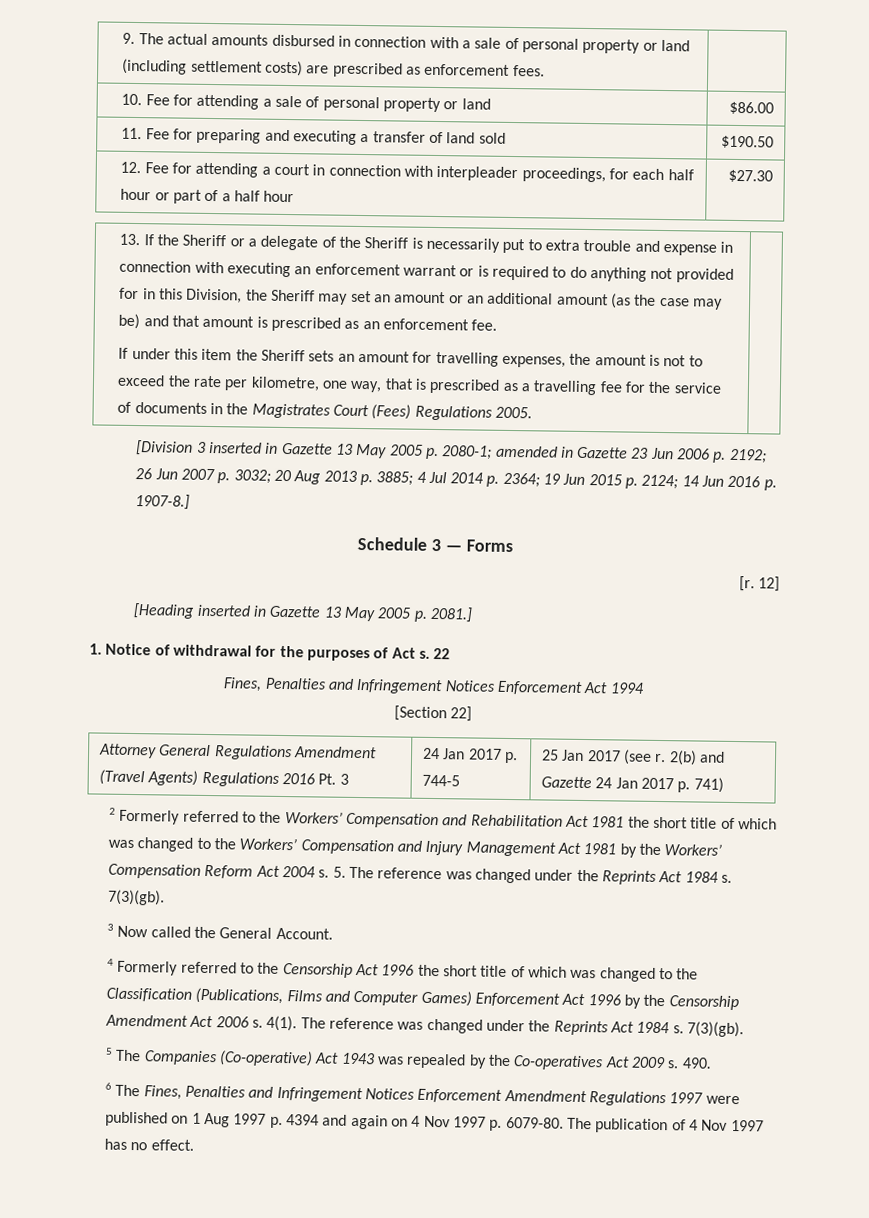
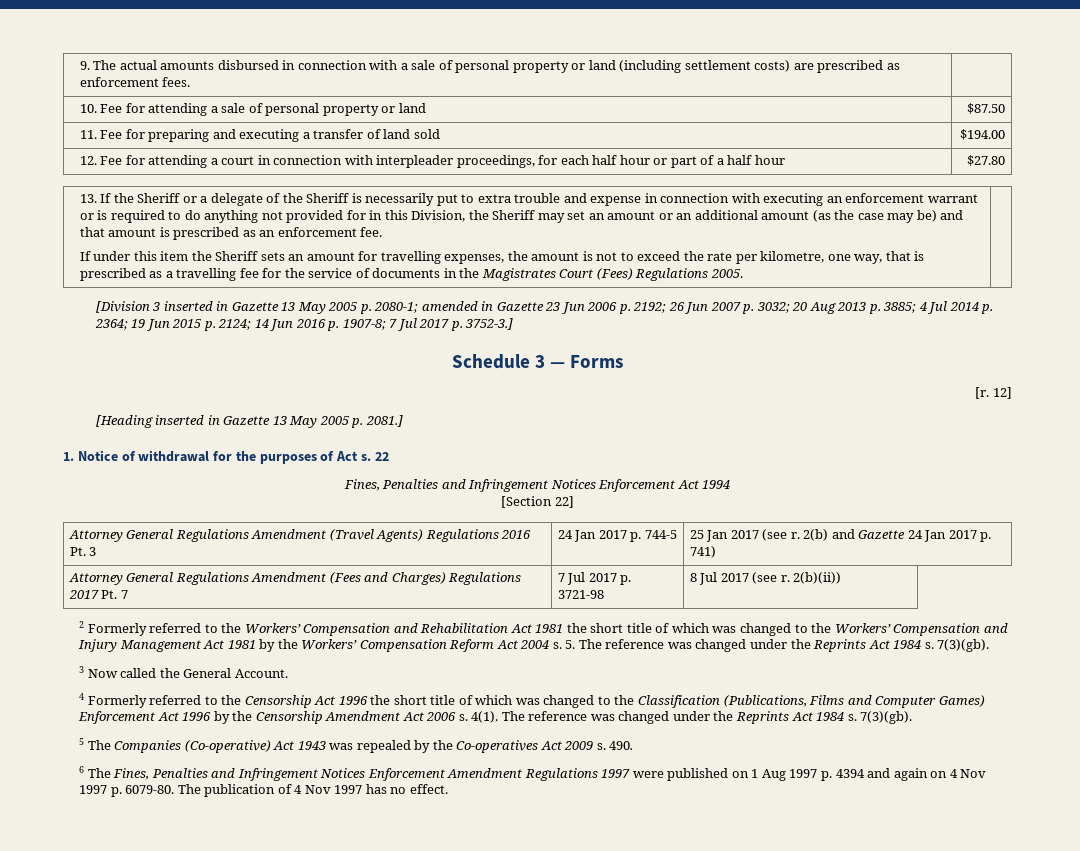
- 10. Fee for attending a sale of personal property or land | $86.00
+ 10. Fee for attending a sale of personal property or land | $87.50
- 11. Fee for preparing and executing a transfer of land sold | $190.50
+ 11. Fee for preparing and executing a transfer of land sold | $194.00
- 12. Fee for attending a court in connection with interpleader proceedings, for each half hour or part of a half hour | $27.30
+ 12. Fee for attending a court in connection with interpleader proceedings, for each half hour or part of a half hour | $27.80
- [Division 3 inserted in Gazette 13 May 2005 p. 2080-1; amended in Gazette 23 Jun 2006 p. 2192; 26 Jun 2007 p. 3032; 20 Aug 2013 p. 3885; 4 Jul 2014 p. 2364; 19 Jun 2015 p. 2124; 14 Jun 2016 p. 1907-8.]
+ [Division 3 inserted in Gazette 13 May 2005 p. 2080-1; amended in Gazette 23 Jun 2006 p. 2192; 26 Jun 2007 p. 3032; 20 Aug 2013 p. 3885; 4 Jul 2014 p. 2364; 19 Jun 2015 p. 2124; 14 Jun 2016 p. 1907-8; 7 Jul 2017 p. 3752-3.]
+ Attorney General Regulations Amendment (Fees and Charges) Regulations 2017 Pt. 7 | 7 Jul 2017 p. 3721-98 | 8 Jul 2017 (see r. 2(b)(ii))

